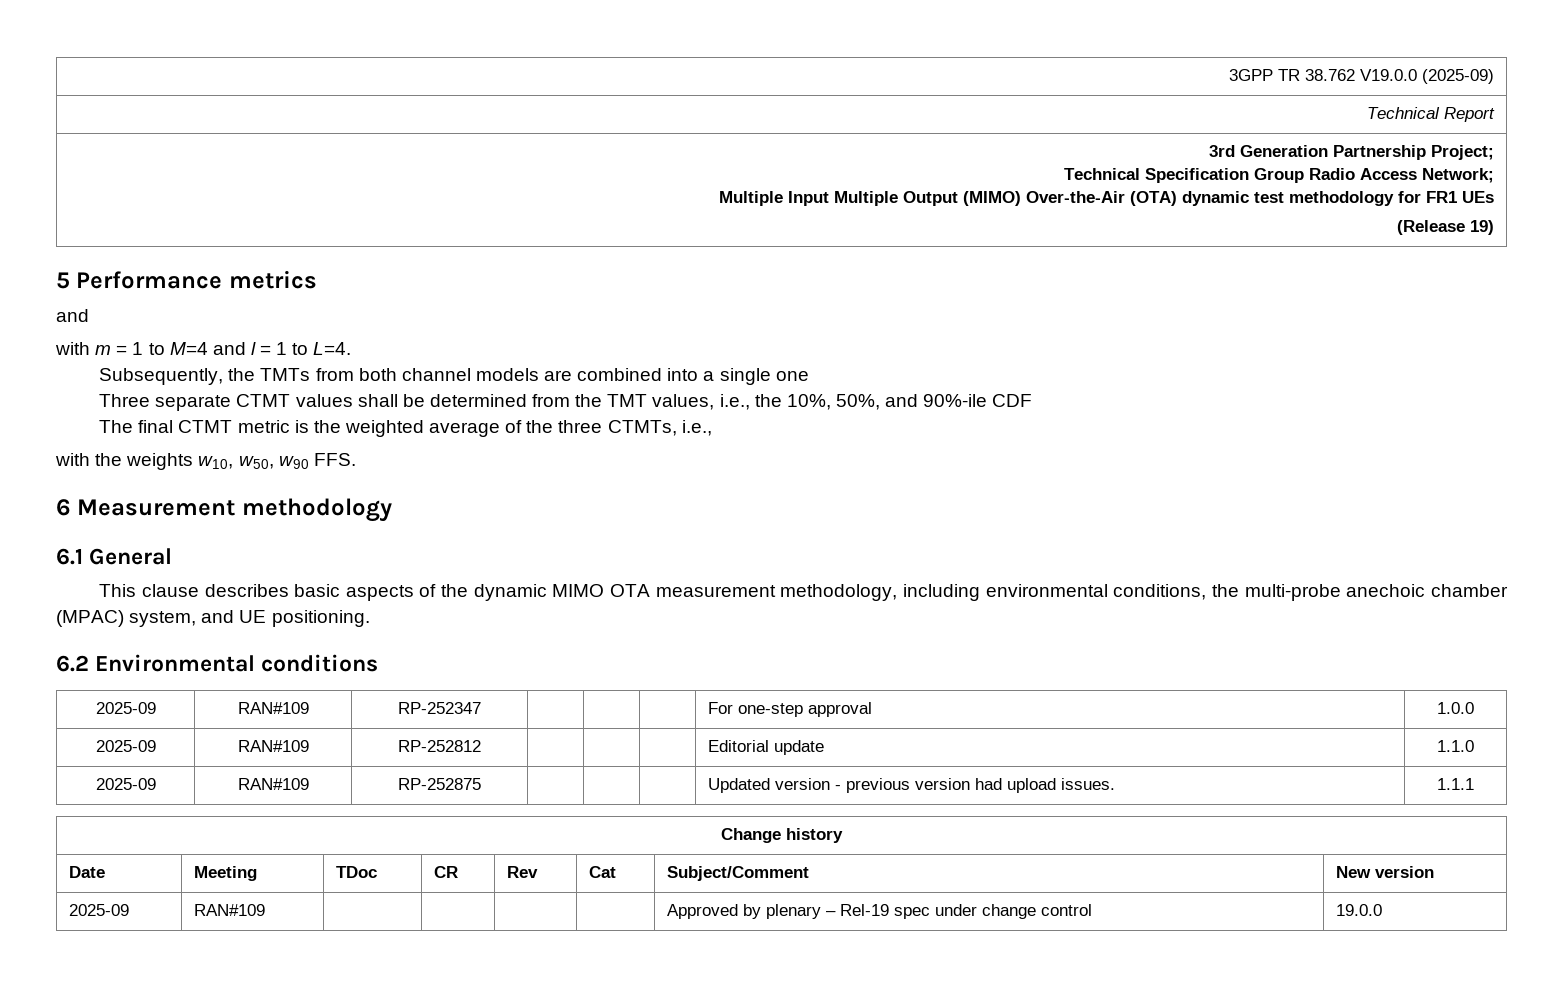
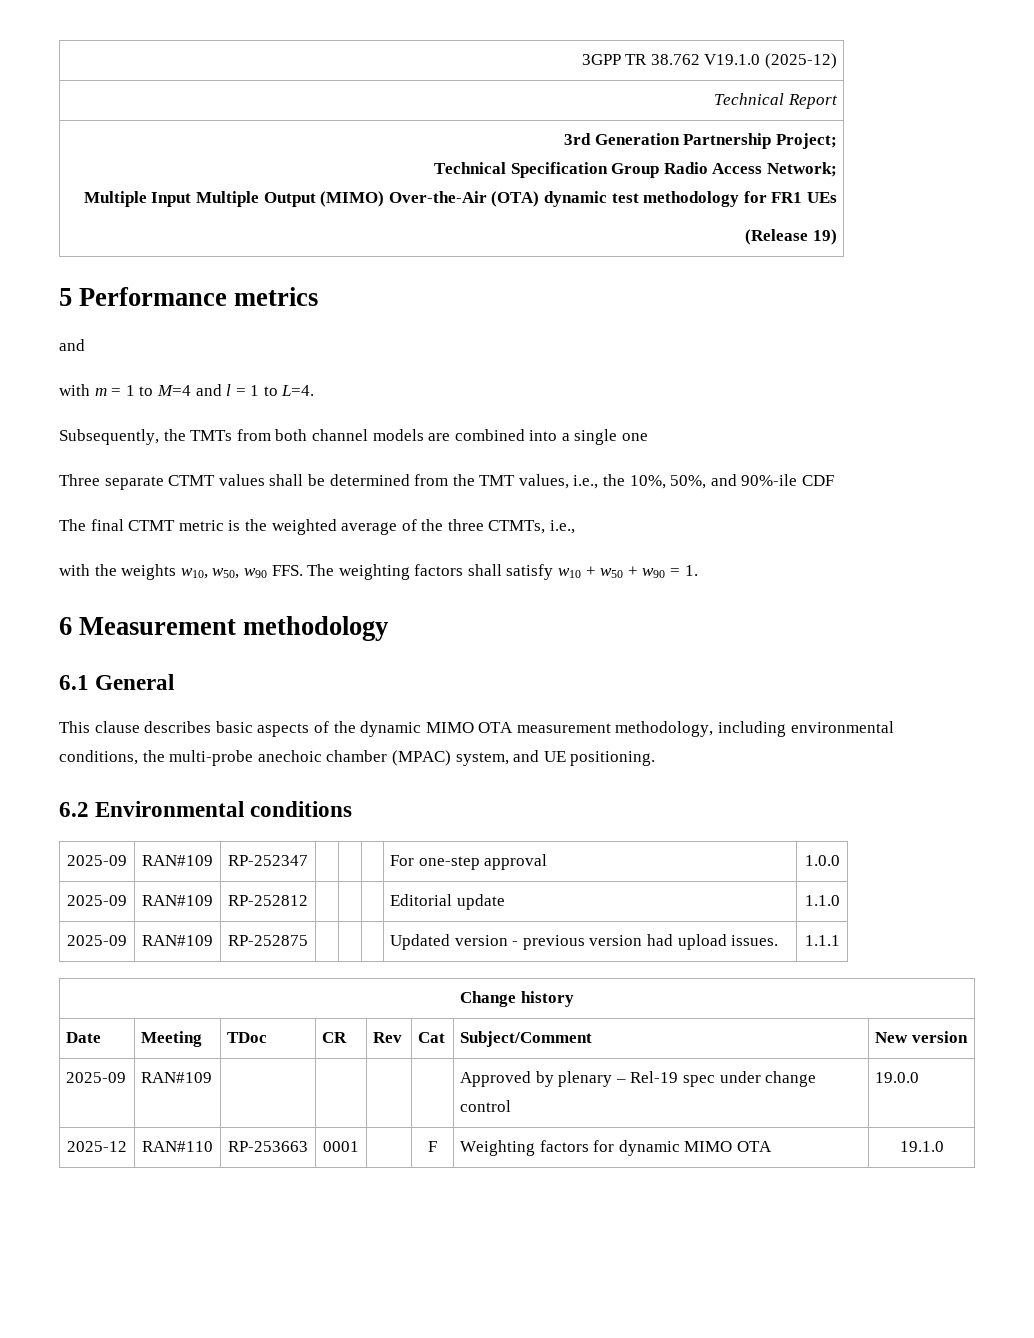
- 3GPP TR 38.762 V19.0.0 (2025-09)
+ 3GPP TR 38.762 V19.1.0 (2025-12)
- with the weights w10, w50, w90 FFS.
+ with the weights w10, w50, w90 FFS. The weighting factors shall satisfy w10 + w50 + w90 = 1.
+ 2025-12 | RAN#110 | RP-253663 | 0001 | | F | Weighting factors for dynamic MIMO OTA | 19.1.0

